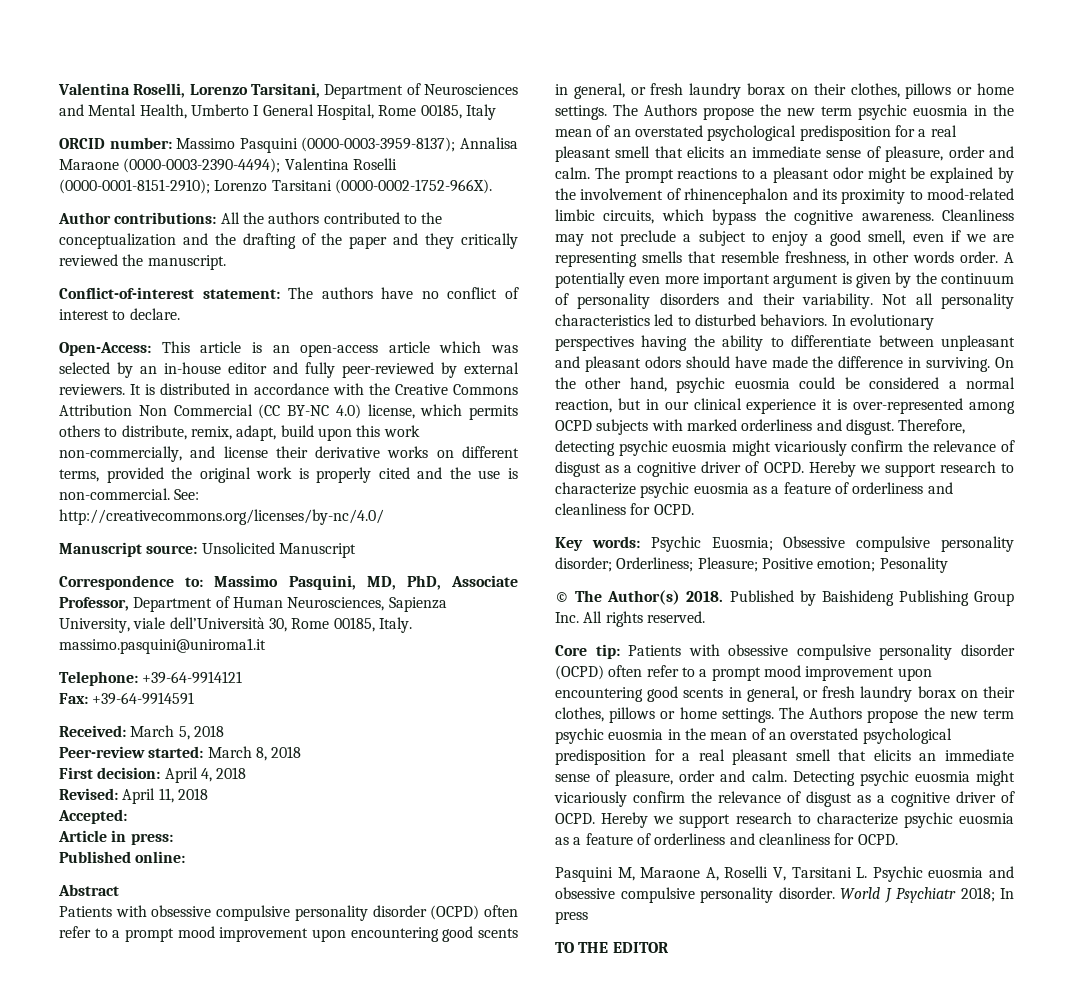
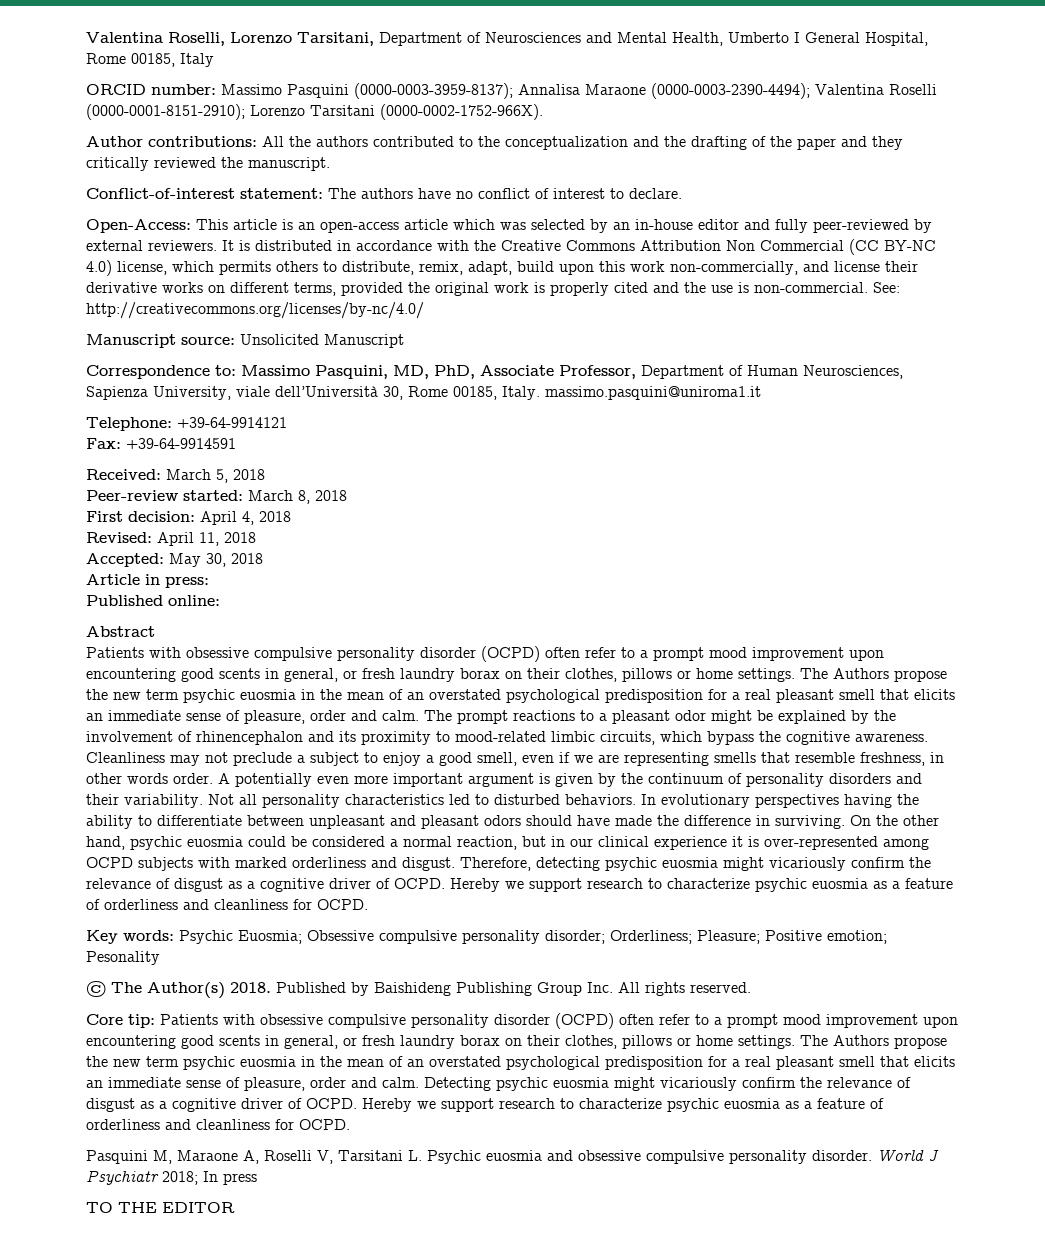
- Accepted:
+ Accepted: May 30, 2018

